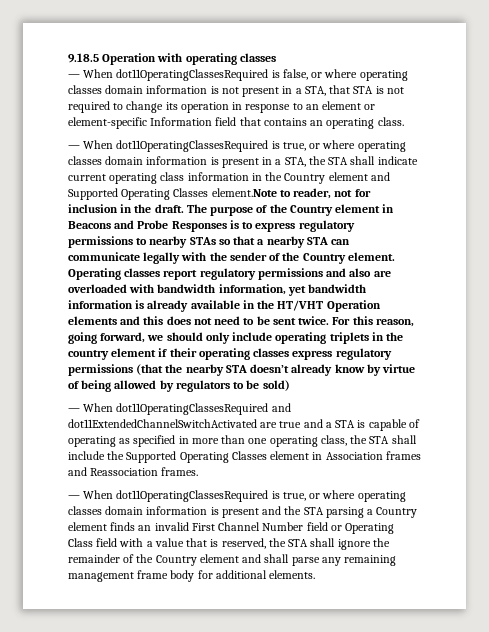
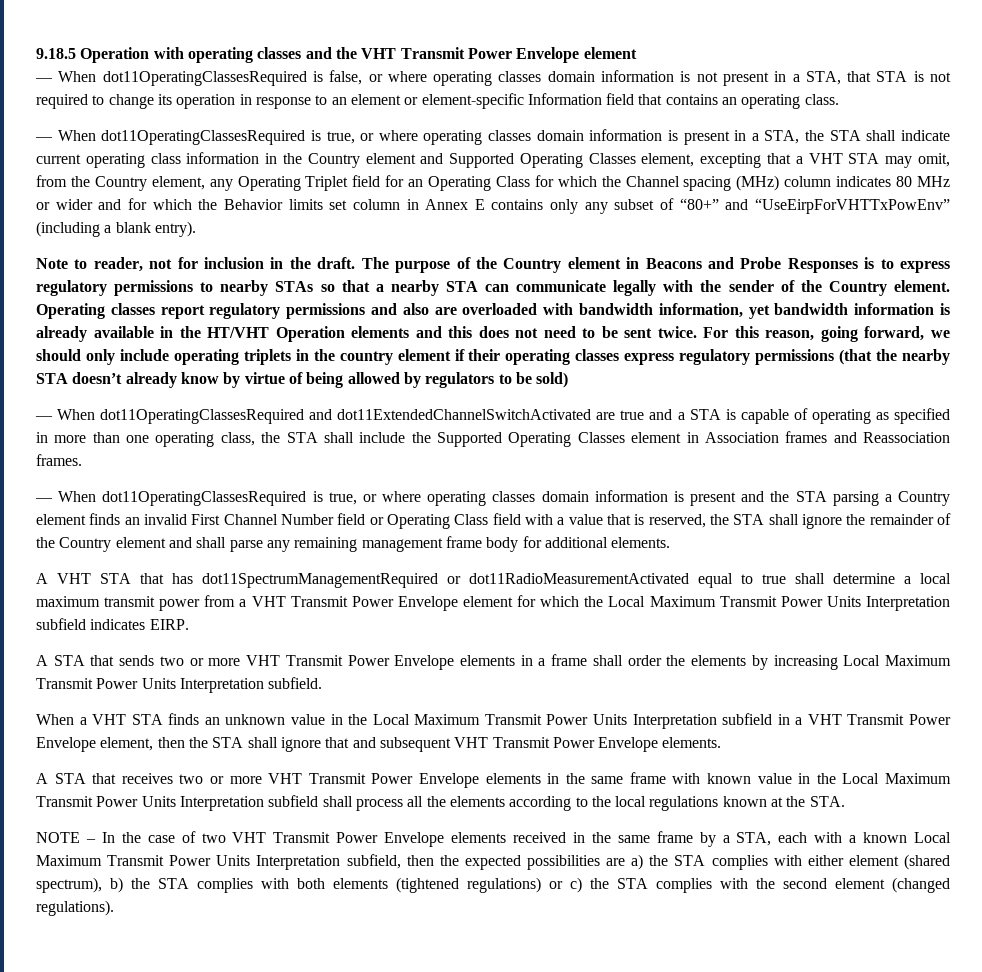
- 9.18.5 Operation with operating classes
+ 9.18.5 Operation with operating classes and the VHT Transmit Power Envelope element
- — When dot11OperatingClassesRequired is true, or where operating classes domain information is present in a STA, the STA shall indicate current operating class information in the Country element and Supported Operating Classes element.Note to reader, not for inclusion in the draft.
+ — When dot11OperatingClassesRequired is true, or where operating classes domain information is present in a STA, the STA shall indicate current operating class information in the Country element and Supported Operating Classes element, excepting that a VHT STA may omit, from the Country element, any Operating Triplet field for an Operating Class for which the Channel spacing (MHz) column indicates 80 MHz or wider and for which the Behavior limits set column in Annex E contains only any subset of “80+” and “UseEirpForVHTTxPowEnv” (including a blank entry).
+ Note to reader, not for inclusion in the draft.
+ A VHT STA that has dot11SpectrumManagementRequired or dot11RadioMeasurementActivated equal to true shall determine a local maximum transmit power from a VHT Transmit Power Envelope element for which the Local Maximum Transmit Power Units Interpretation subfield indicates EIRP.
+ A STA that sends two or more VHT Transmit Power Envelope elements in a frame shall order the elements by increasing Local Maximum Transmit Power Units Interpretation subfield.
+ When a VHT STA finds an unknown value in the Local Maximum Transmit Power Units Interpretation subfield in a VHT Transmit Power Envelope element, then the STA shall ignore that and subsequent VHT Transmit Power Envelope elements.
+ A STA that receives two or more VHT Transmit Power Envelope elements in the same frame with known value in the Local Maximum Transmit Power Units Interpretation subfield shall process all the elements according to the local regulations known at the STA.
+ NOTE – In the case of two VHT Transmit Power Envelope elements received in the same frame by a STA, each with a known Local Maximum Transmit Power Units Interpretation subfield, then the expected possibilities are a) the STA complies with either element (shared spectrum), b) the STA complies with both elements (tightened regulations) or c) the STA complies with the second element (changed regulations).

